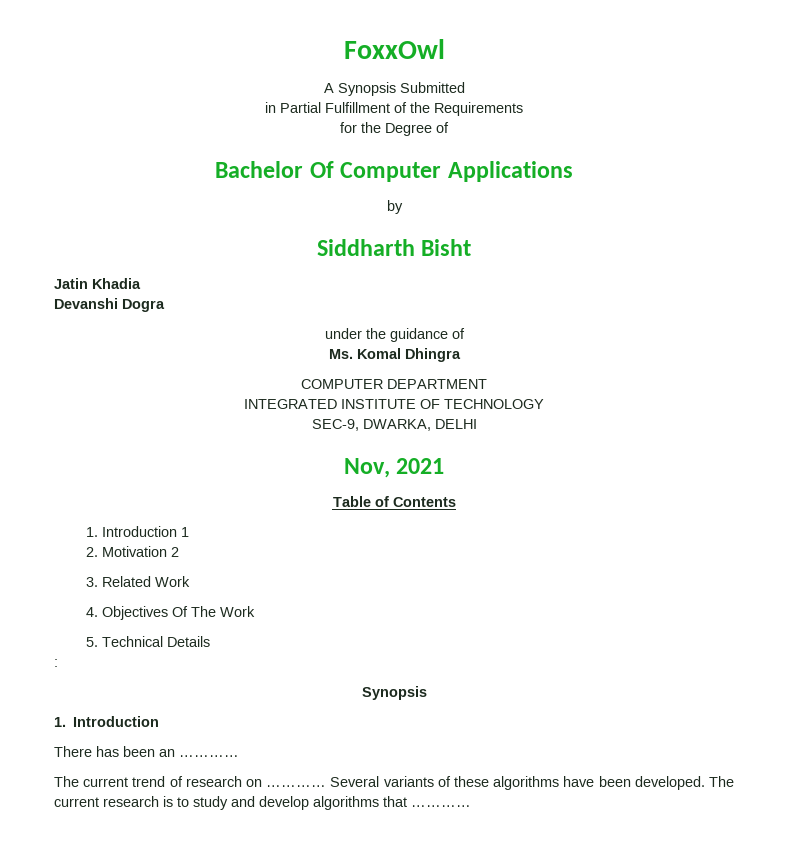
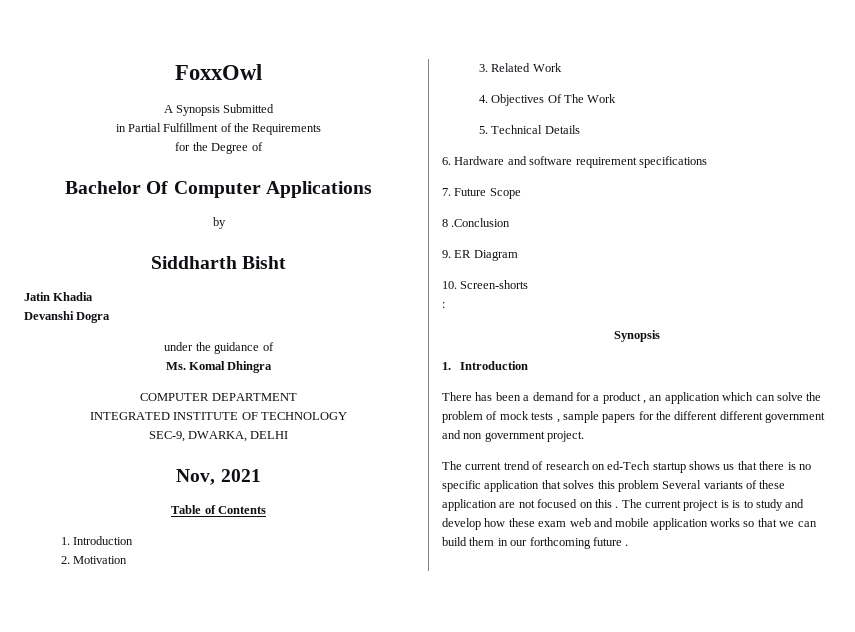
  Table of Contents
- 1. Introduction 1
+ 1. Introduction
- 2. Motivation 2
+ 2. Motivation
+ 6. Hardware and software requirement specifications
+ 7. Future Scope
+ 8 .Conclusion
+ 9. ER Diagram
+ 10. Screen-shorts
- There has been an …………
+ There has been a demand for a product , an application which can solve the problem of mock tests , sample papers for the different different government and non government project.
- The current trend of research on ………… Several variants of these algorithms have been developed. The current research is to study and develop algorithms that …………
+ The current trend of research on ed-Tech startup shows us that there is no specific application that solves this problem Several variants of these application are not focused on this . The current project is is to study and develop how these exam web and mobile application works so that we can build them in our forthcoming future .

